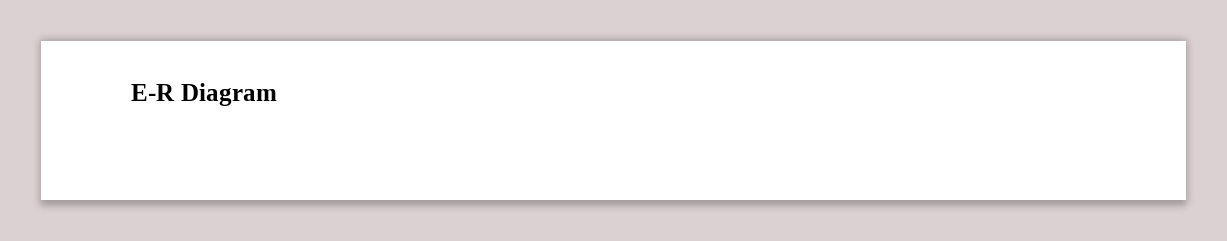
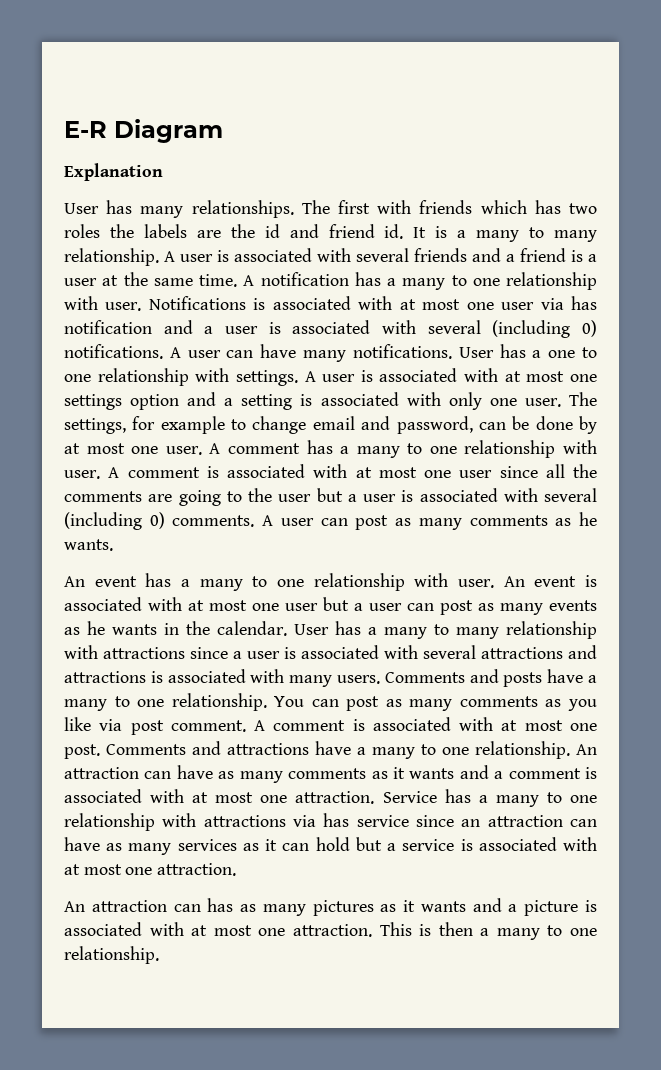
+ Explanation
+ User has many relationships. The first with friends which has two roles the labels are the id and friend id. It is a many to many relationship. A user is associated with several friends and a friend is a user at the same time. A notification has a many to one relationship with user. Notifications is associated with at most one user via has notification and a user is associated with several (including 0) notifications. A user can have many notifications. User has a one to one relationship with settings. A user is associated with at most one settings option and a setting is associated with only one user. The settings, for example to change email and password, can be done by at most one user. A comment has a many to one relationship with user. A comment is associated with at most one user since all the comments are going to the user but a user is associated with several (including 0) comments. A user can post as many comments as he wants.
+ An event has a many to one relationship with user. An event is associated with at most one user but a user can post as many events as he wants in the calendar. User has a many to many relationship with attractions since a user is associated with several attractions and attractions is associated with many users. Comments and posts have a many to one relationship. You can post as many comments as you like via post comment. A comment is associated with at most one post. Comments and attractions have a many to one relationship. An attraction can have as many comments as it wants and a comment is associated with at most one attraction. Service has a many to one relationship with attractions via has service since an attraction can have as many services as it can hold but a service is associated with at most one attraction.
+ An attraction can has as many pictures as it wants and a picture is associated with at most one attraction. This is then a many to one relationship.

